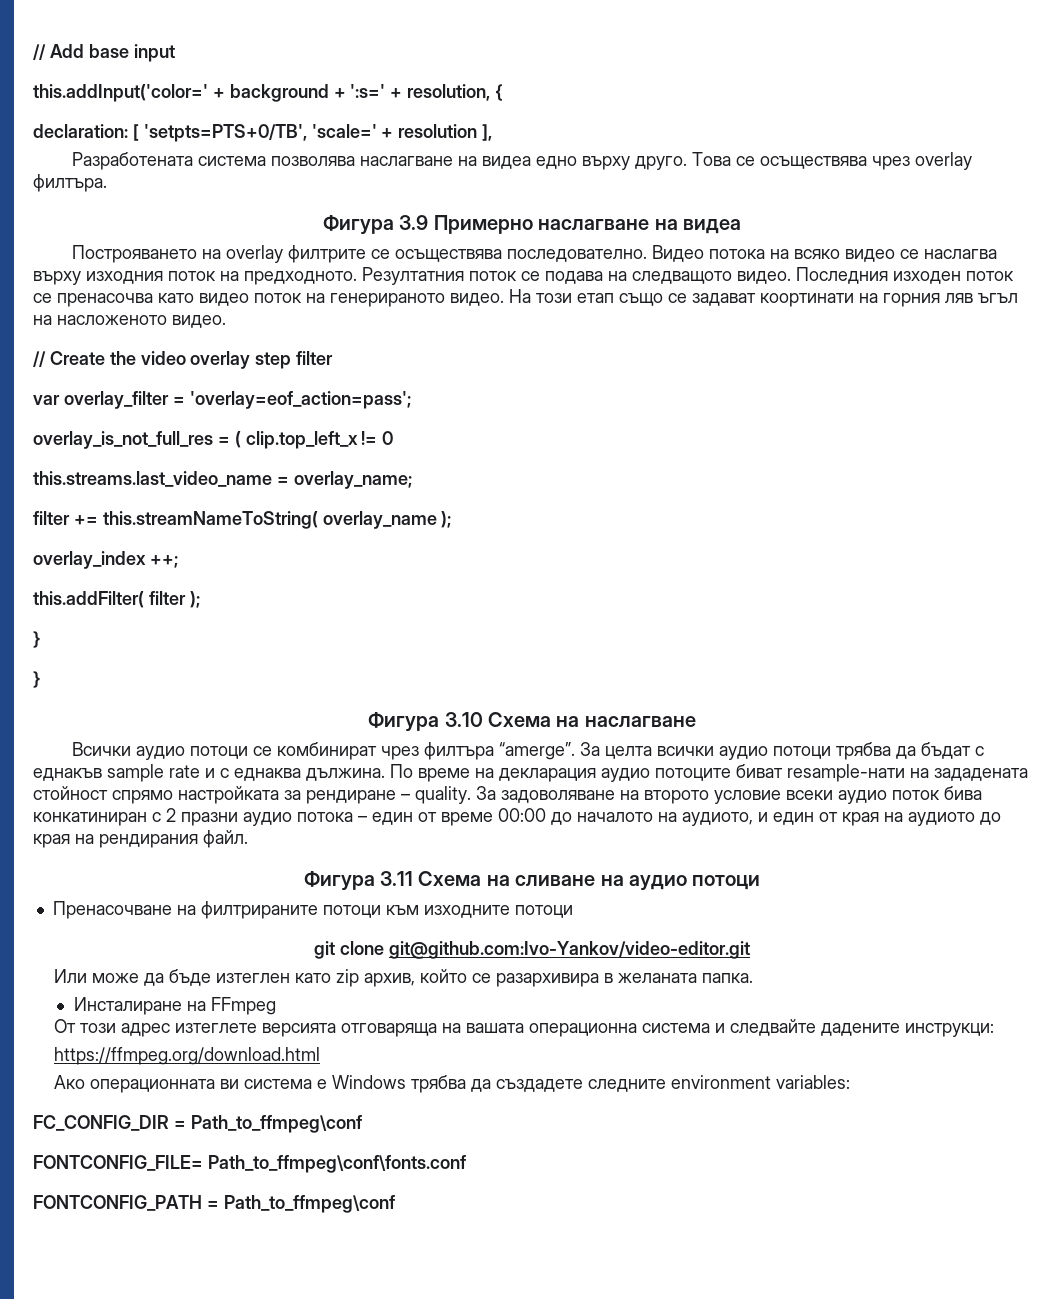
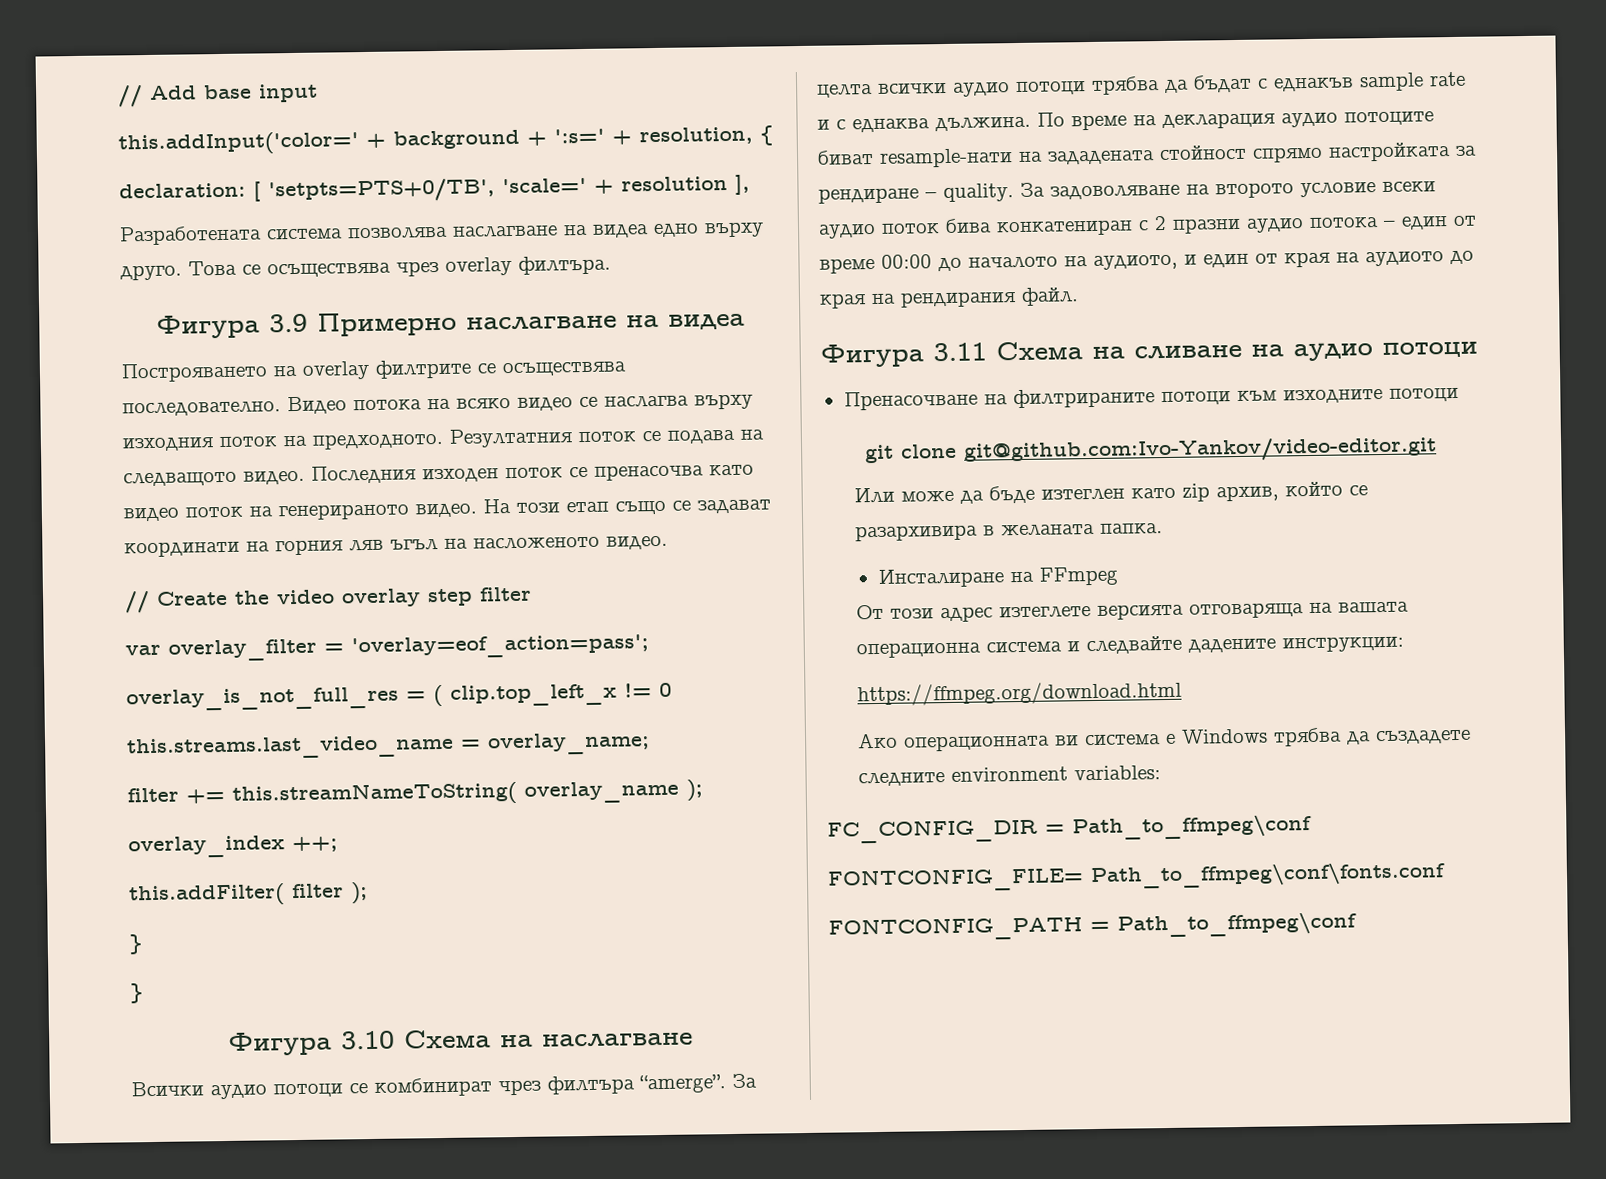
- На този етап също се задават коортинати на горния ляв ъгъл на насложеното видео.
+ На този етап също се задават координати на горния ляв ъгъл на насложеното видео.
- За задоволяване на второто условие всеки аудио поток бива конкатиниран с 2 празни аудио потока – един от време 00:00 до началото на аудиото, и един от края на аудиото до края на рендирания файл.
+ За задоволяване на второто условие всеки аудио поток бива конкатениран с 2 празни аудио потока – един от време 00:00 до началото на аудиото, и един от края на аудиото до края на рендирания файл.
- От този адрес изтеглете версията отговаряща на вашата операционна система и следвайте дадените инструкци:
+ От този адрес изтеглете версията отговаряща на вашата операционна система и следвайте дадените инструкции:

